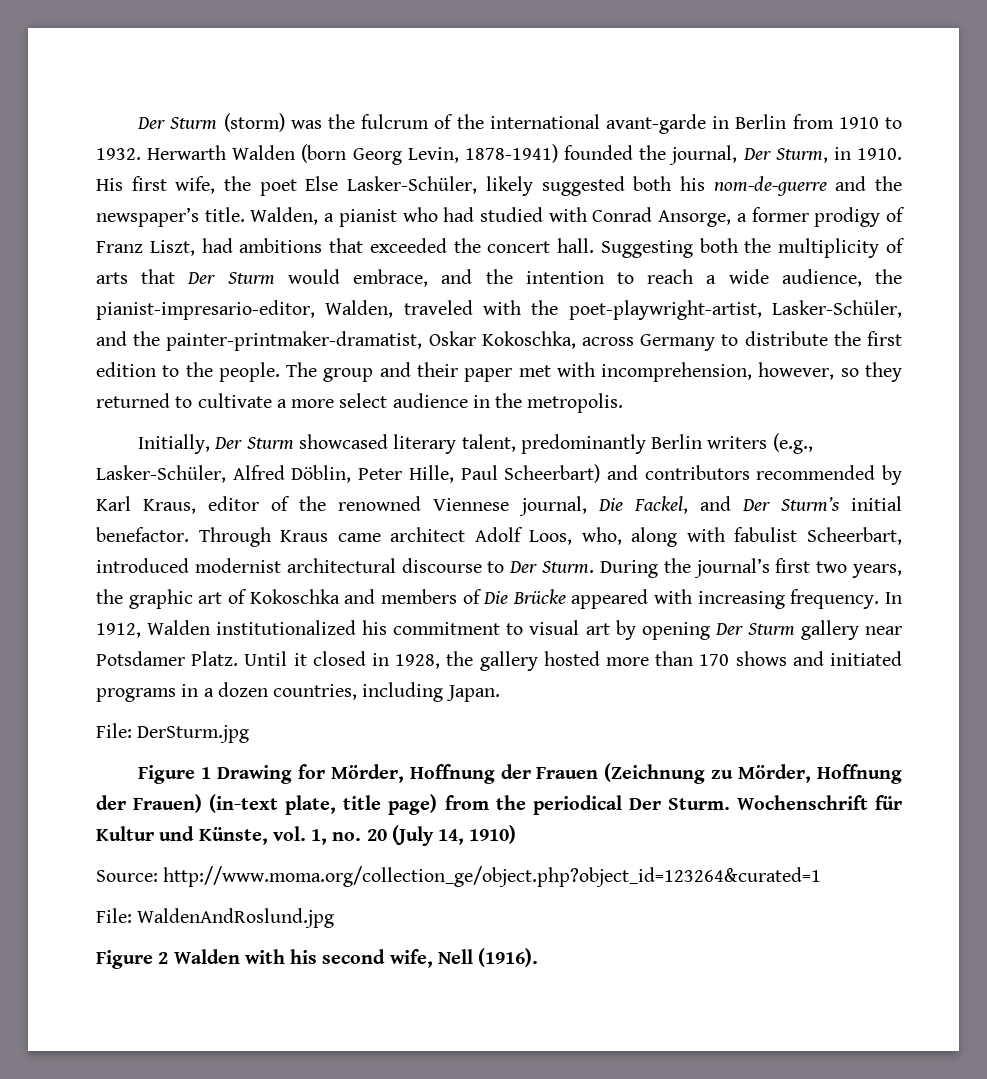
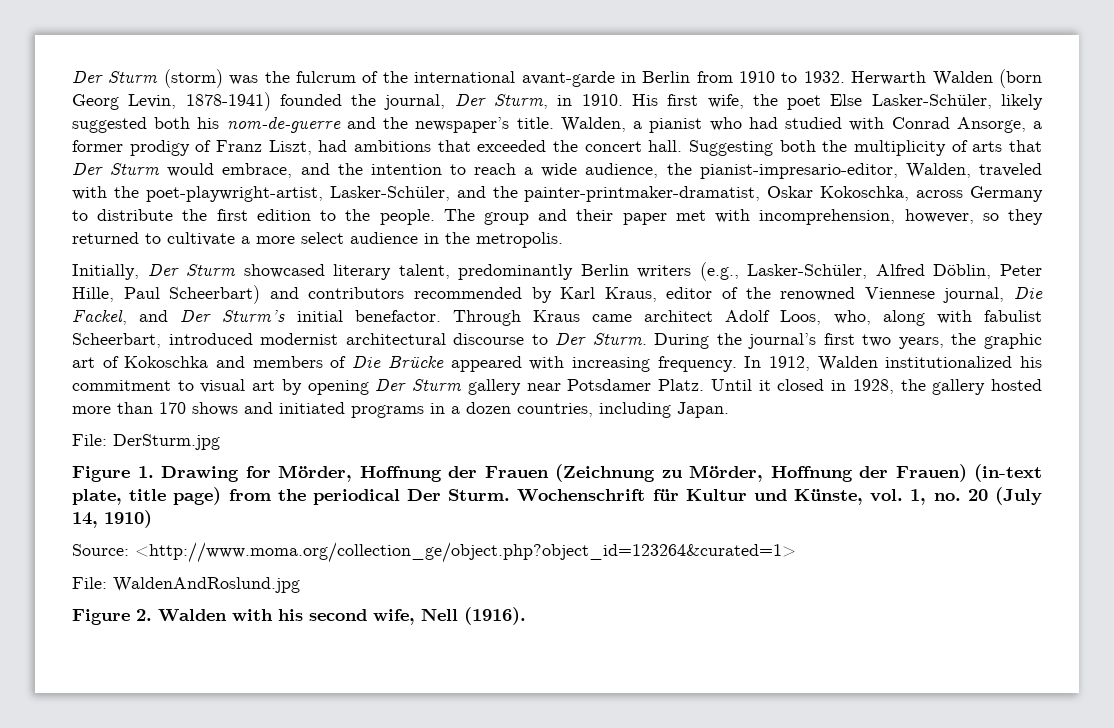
- Figure 1 Drawing for Mörder, Hoffnung der Frauen (Zeichnung zu Mörder, Hoffnung der Frauen) (in-text plate, title page) from the periodical Der Sturm.
+ Figure 1. Drawing for Mörder, Hoffnung der Frauen (Zeichnung zu Mörder, Hoffnung der Frauen) (in-text plate, title page) from the periodical Der Sturm.
- Source: http://www.moma.org/collection_ge/object.php?object_id=123264&curated=1
+ Source: <http://www.moma.org/collection_ge/object.php?object_id=123264&curated=1>
- Figure 2 Walden with his second wife, Nell (1916).
+ Figure 2. Walden with his second wife, Nell (1916).

